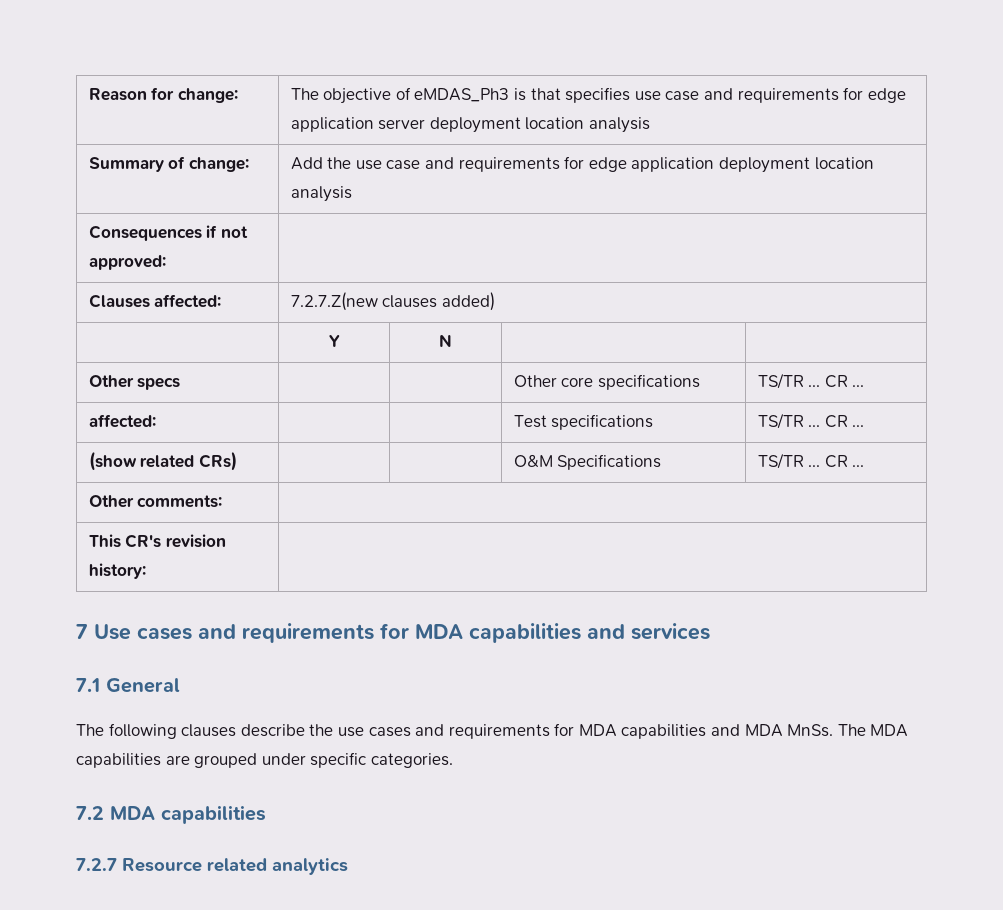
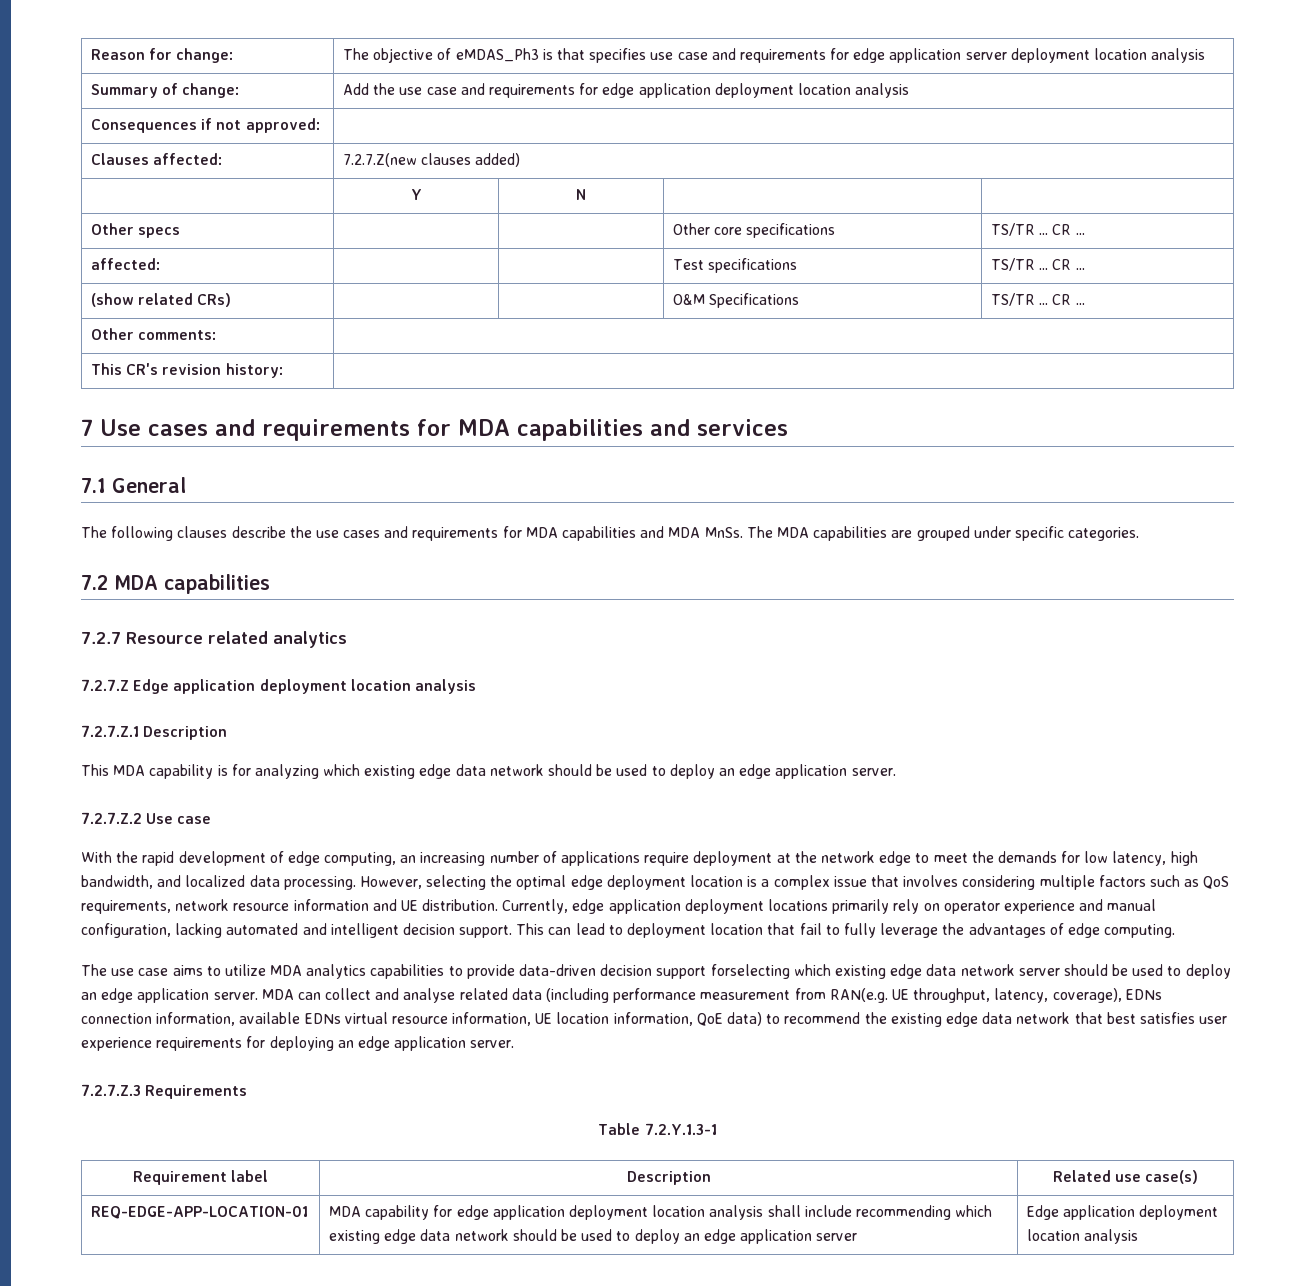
+ 7.2.7.Z Edge application deployment location analysis
+ 7.2.7.Z.1 Description
+ This MDA capability is for analyzing which existing edge data network should be used to deploy an edge application server.
+ 7.2.7.Z.2 Use case
+ With the rapid development of edge computing, an increasing number of applications require deployment at the network edge to meet the demands for low latency, high bandwidth, and localized data processing. However, selecting the optimal edge deployment location is a complex issue that involves considering multiple factors such as QoS requirements, network resource information and UE distribution. Currently, edge application deployment locations primarily rely on operator experience and manual configuration, lacking automated and intelligent decision support. This can lead to deployment location that fail to fully leverage the advantages of edge computing.
+ The use case aims to utilize MDA analytics capabilities to provide data-driven decision support forselecting which existing edge data network server should be used to deploy an edge application server. MDA can collect and analyse related data (including performance measurement from RAN(e.g. UE throughput, latency, coverage), EDNs connection information, available EDNs virtual resource information, UE location information, QoE data) to recommend the existing edge data network that best satisfies user experience requirements for deploying an edge application server.
+ 7.2.7.Z.3 Requirements
+ Table 7.2.Y.1.3-1
+ Requirement label | Description | Related use case(s)
+ REQ-EDGE-APP-LOCATION-01 | MDA capability for edge application deployment location analysis shall include recommending which existing edge data network should be used to deploy an edge application server | Edge application deployment location analysis

